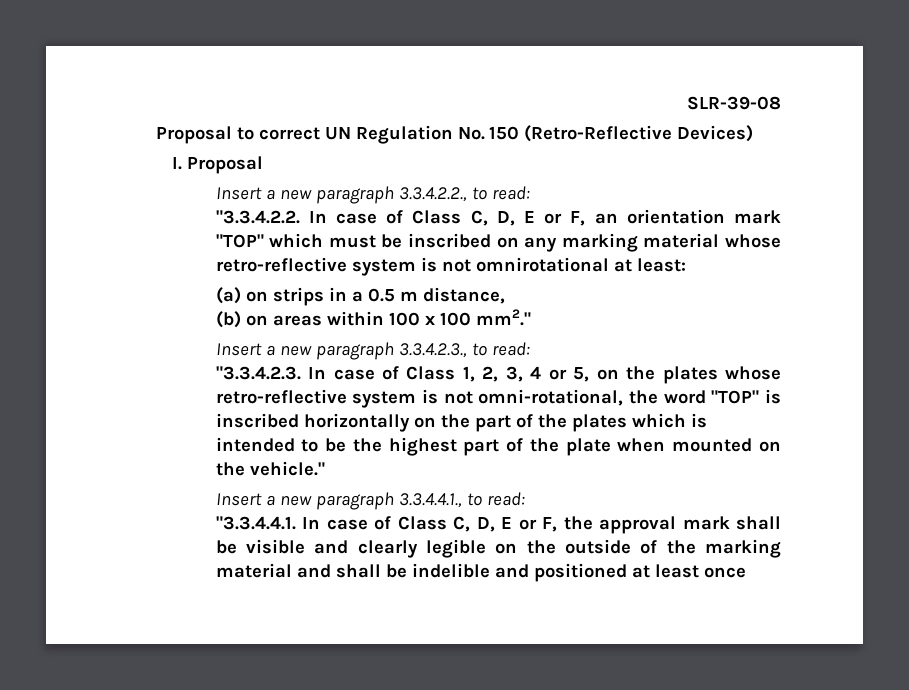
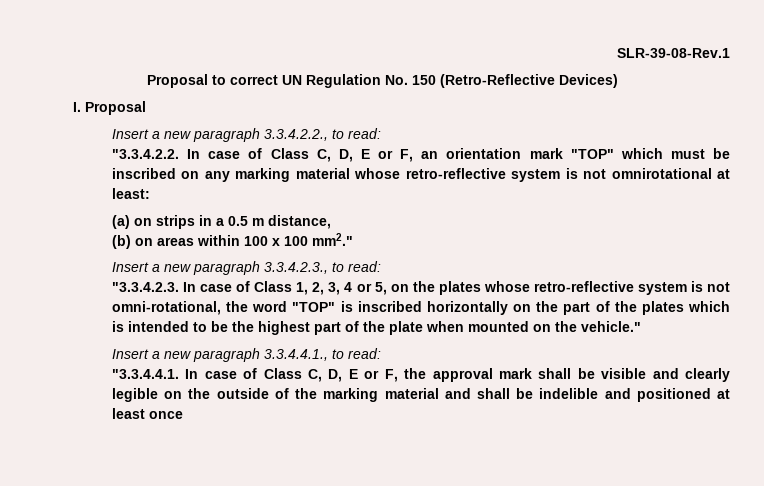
- SLR-39-08
+ SLR-39-08-Rev.1

